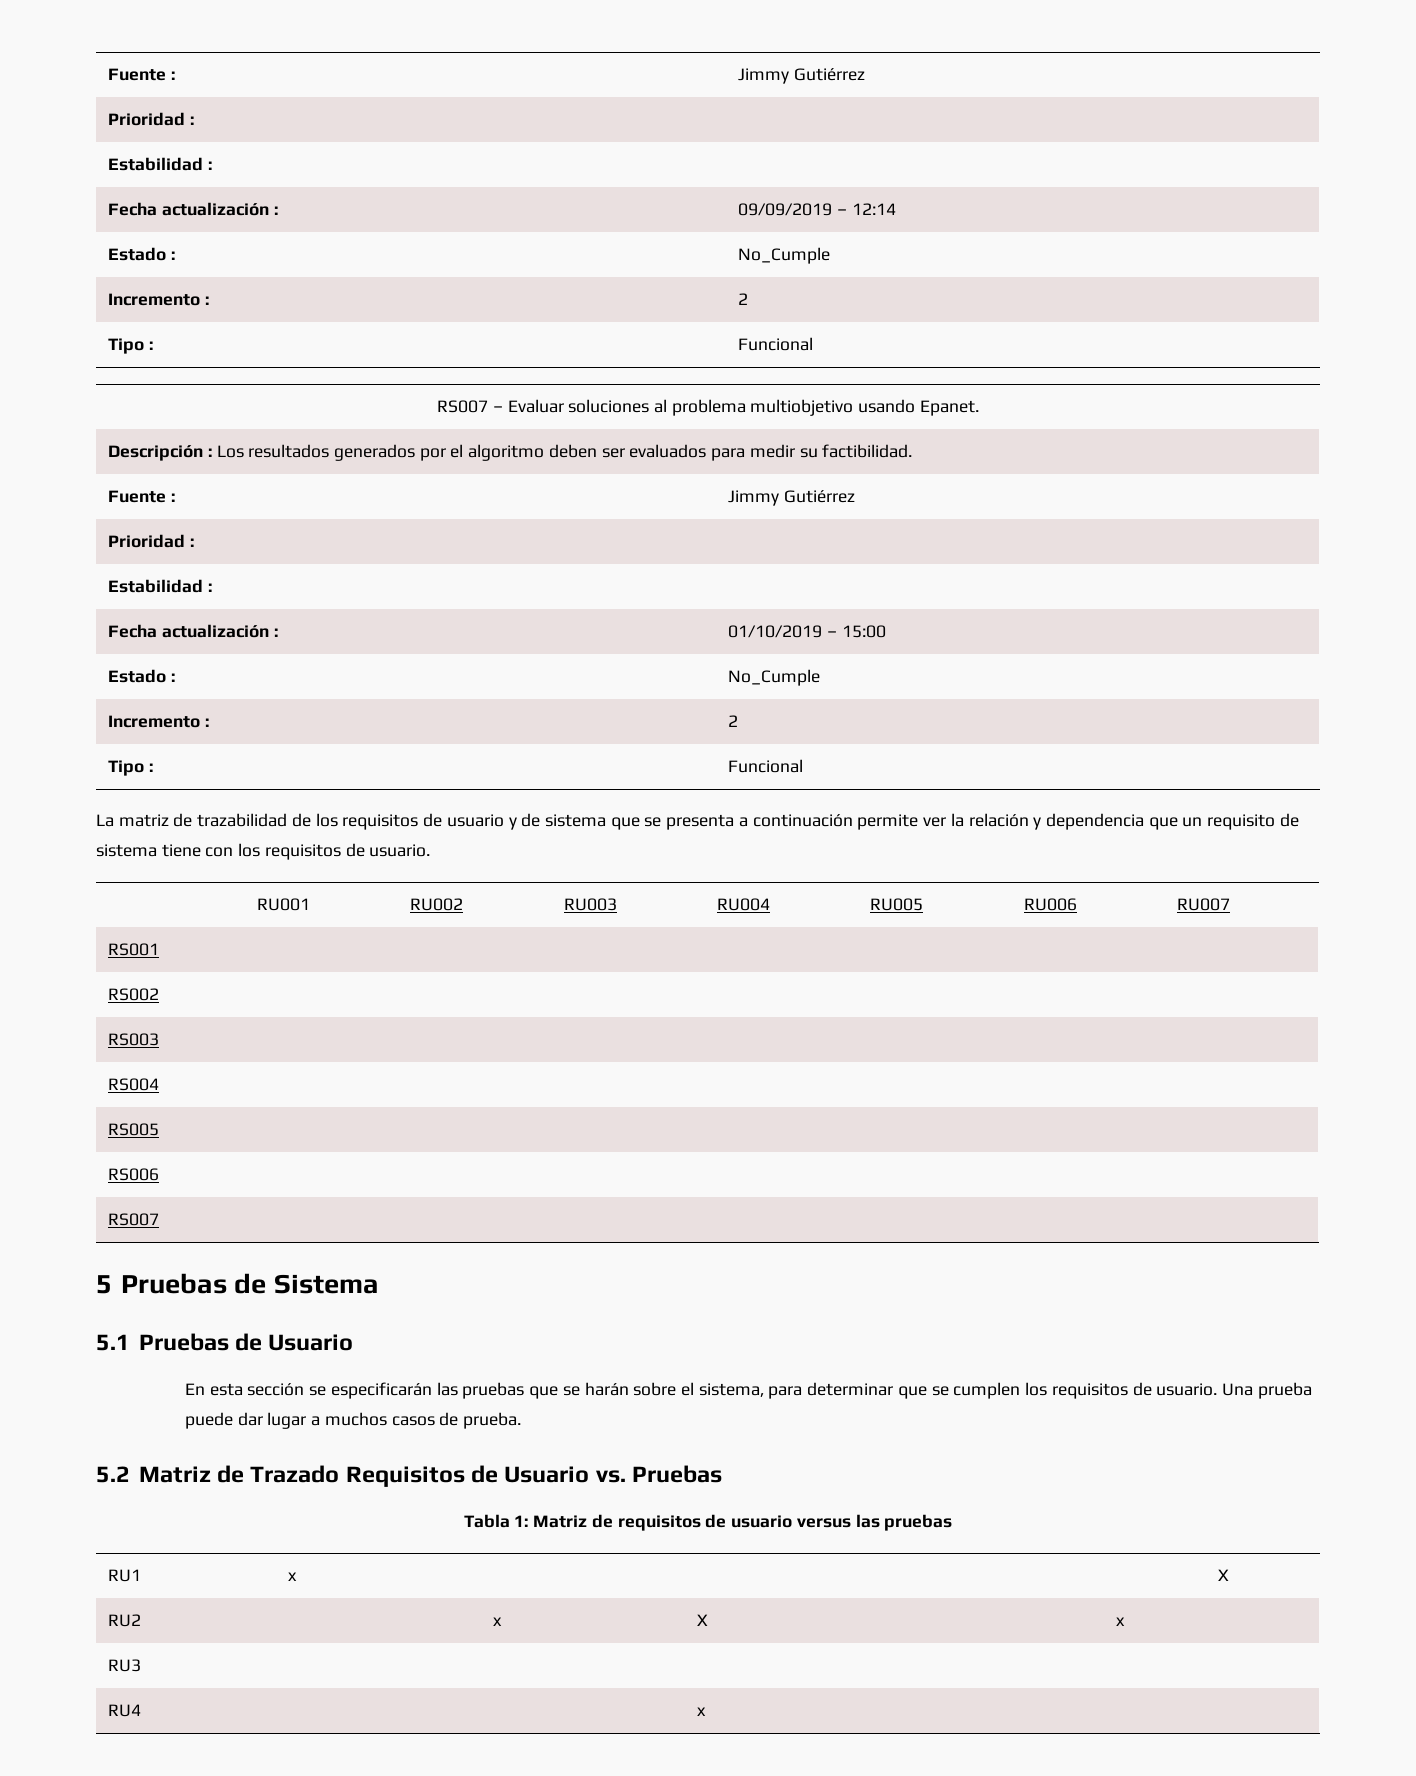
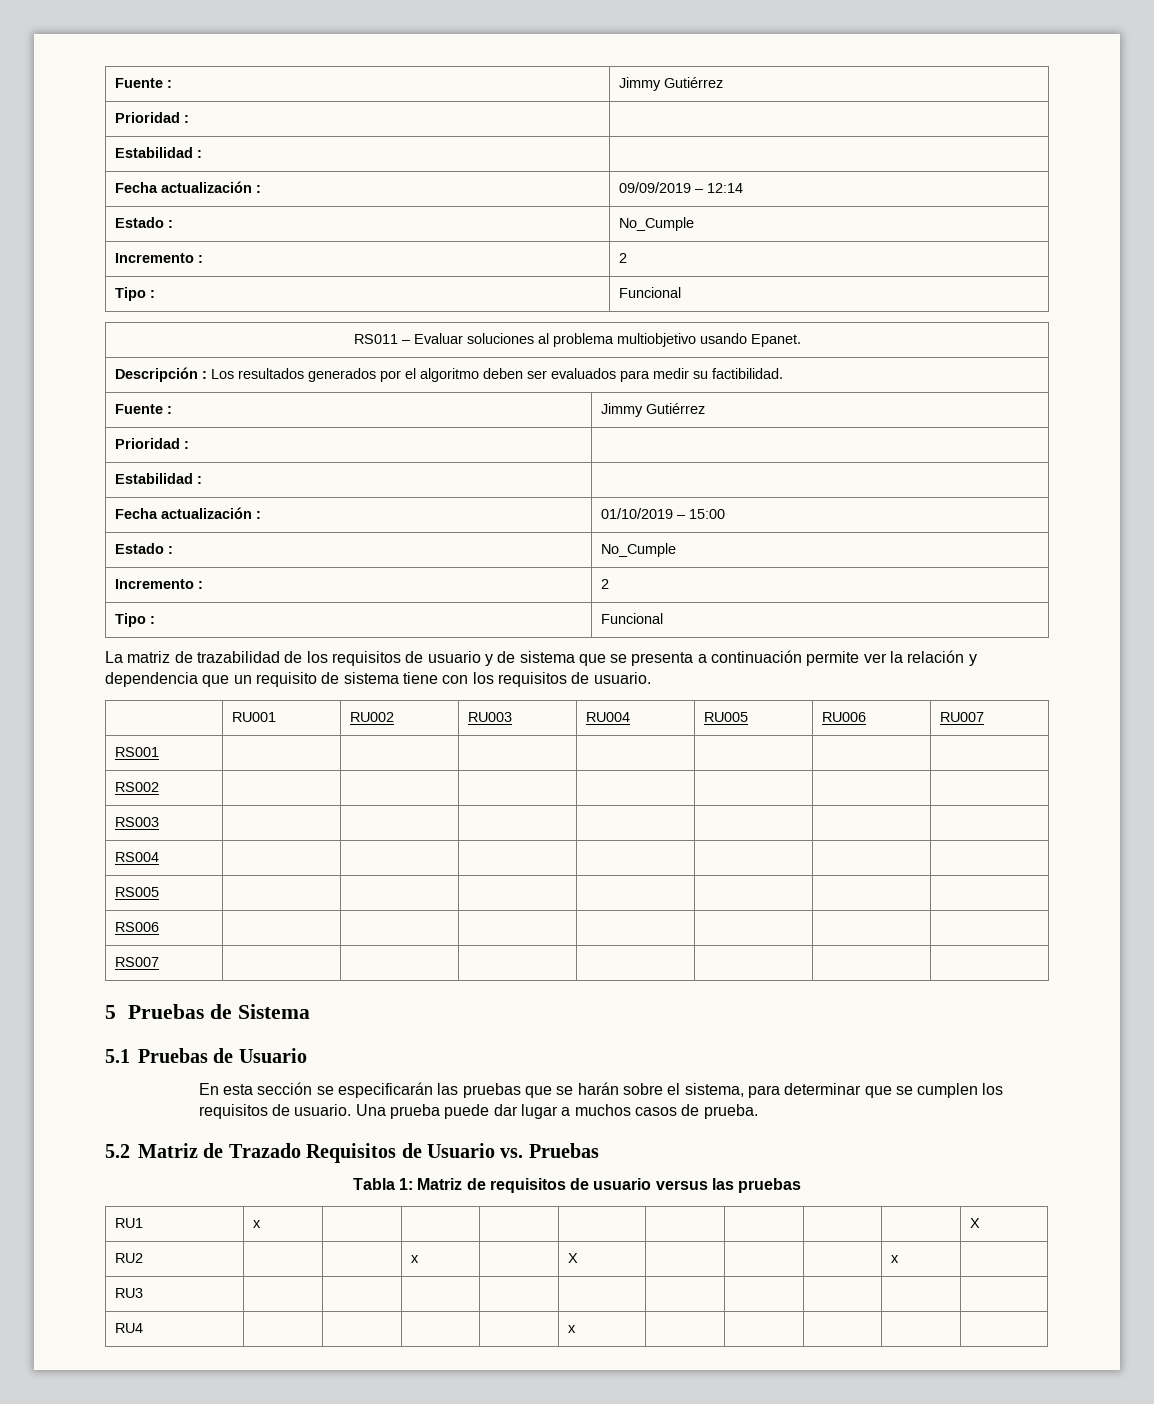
- RS007 – Evaluar soluciones al problema multiobjetivo usando Epanet.
+ RS011 – Evaluar soluciones al problema multiobjetivo usando Epanet.

